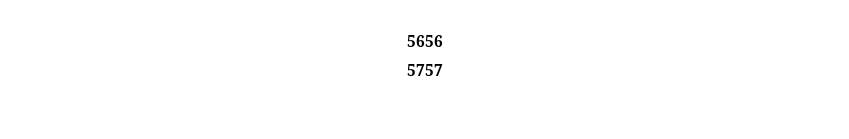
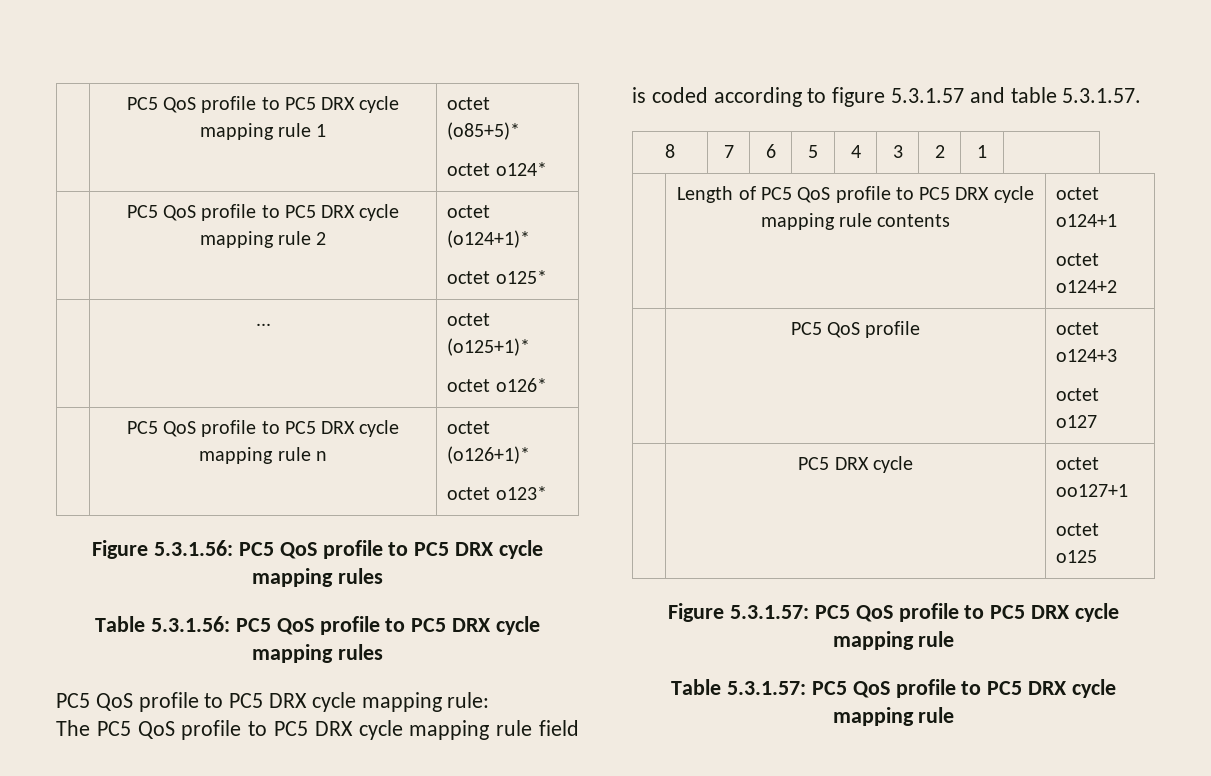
- 5656
- 5757
+ | PC5 QoS profile to PC5 DRX cycle mapping rule 1 | octet (o85+5)*
+ octet o124*
+ | PC5 QoS profile to PC5 DRX cycle mapping rule 2 | octet (o124+1)*
+ octet o125*
+ | ... | octet (o125+1)*
+ octet o126*
+ | PC5 QoS profile to PC5 DRX cycle mapping rule n | octet (o126+1)*
+ octet o123*
+ Figure 5.3.1.56: PC5 QoS profile to PC5 DRX cycle mapping rules
+ Table 5.3.1.56: PC5 QoS profile to PC5 DRX cycle mapping rules
+ PC5 QoS profile to PC5 DRX cycle mapping rule:
+ The PC5 QoS profile to PC5 DRX cycle mapping rule field is coded according to figure 5.3.1.57 and table 5.3.1.57.
+ 8 | 7 | 6 | 5 | 4 | 3 | 2 | 1 |
+ | Length of PC5 QoS profile to PC5 DRX cycle mapping rule contents | octet o124+1
+ octet o124+2
+ | PC5 QoS profile | octet o124+3
+ octet o127
+ | PC5 DRX cycle | octet oo127+1
+ octet o125
+ Figure 5.3.1.57: PC5 QoS profile to PC5 DRX cycle mapping rule
+ Table 5.3.1.57: PC5 QoS profile to PC5 DRX cycle mapping rule

